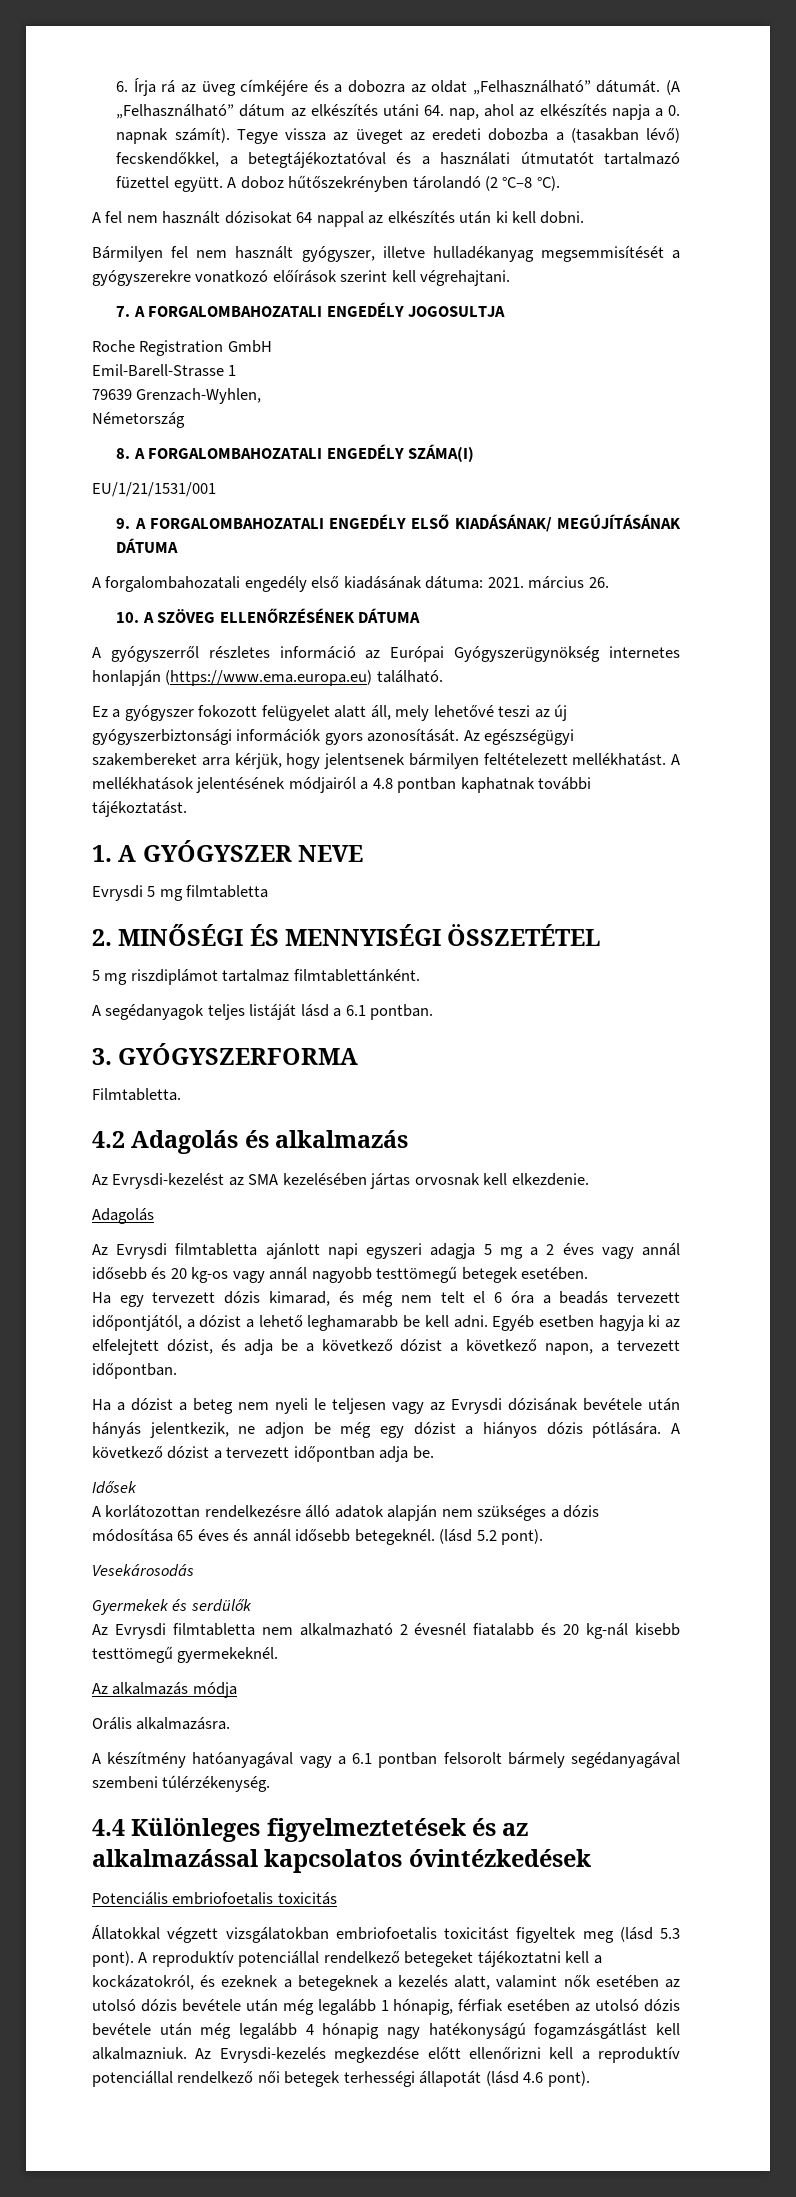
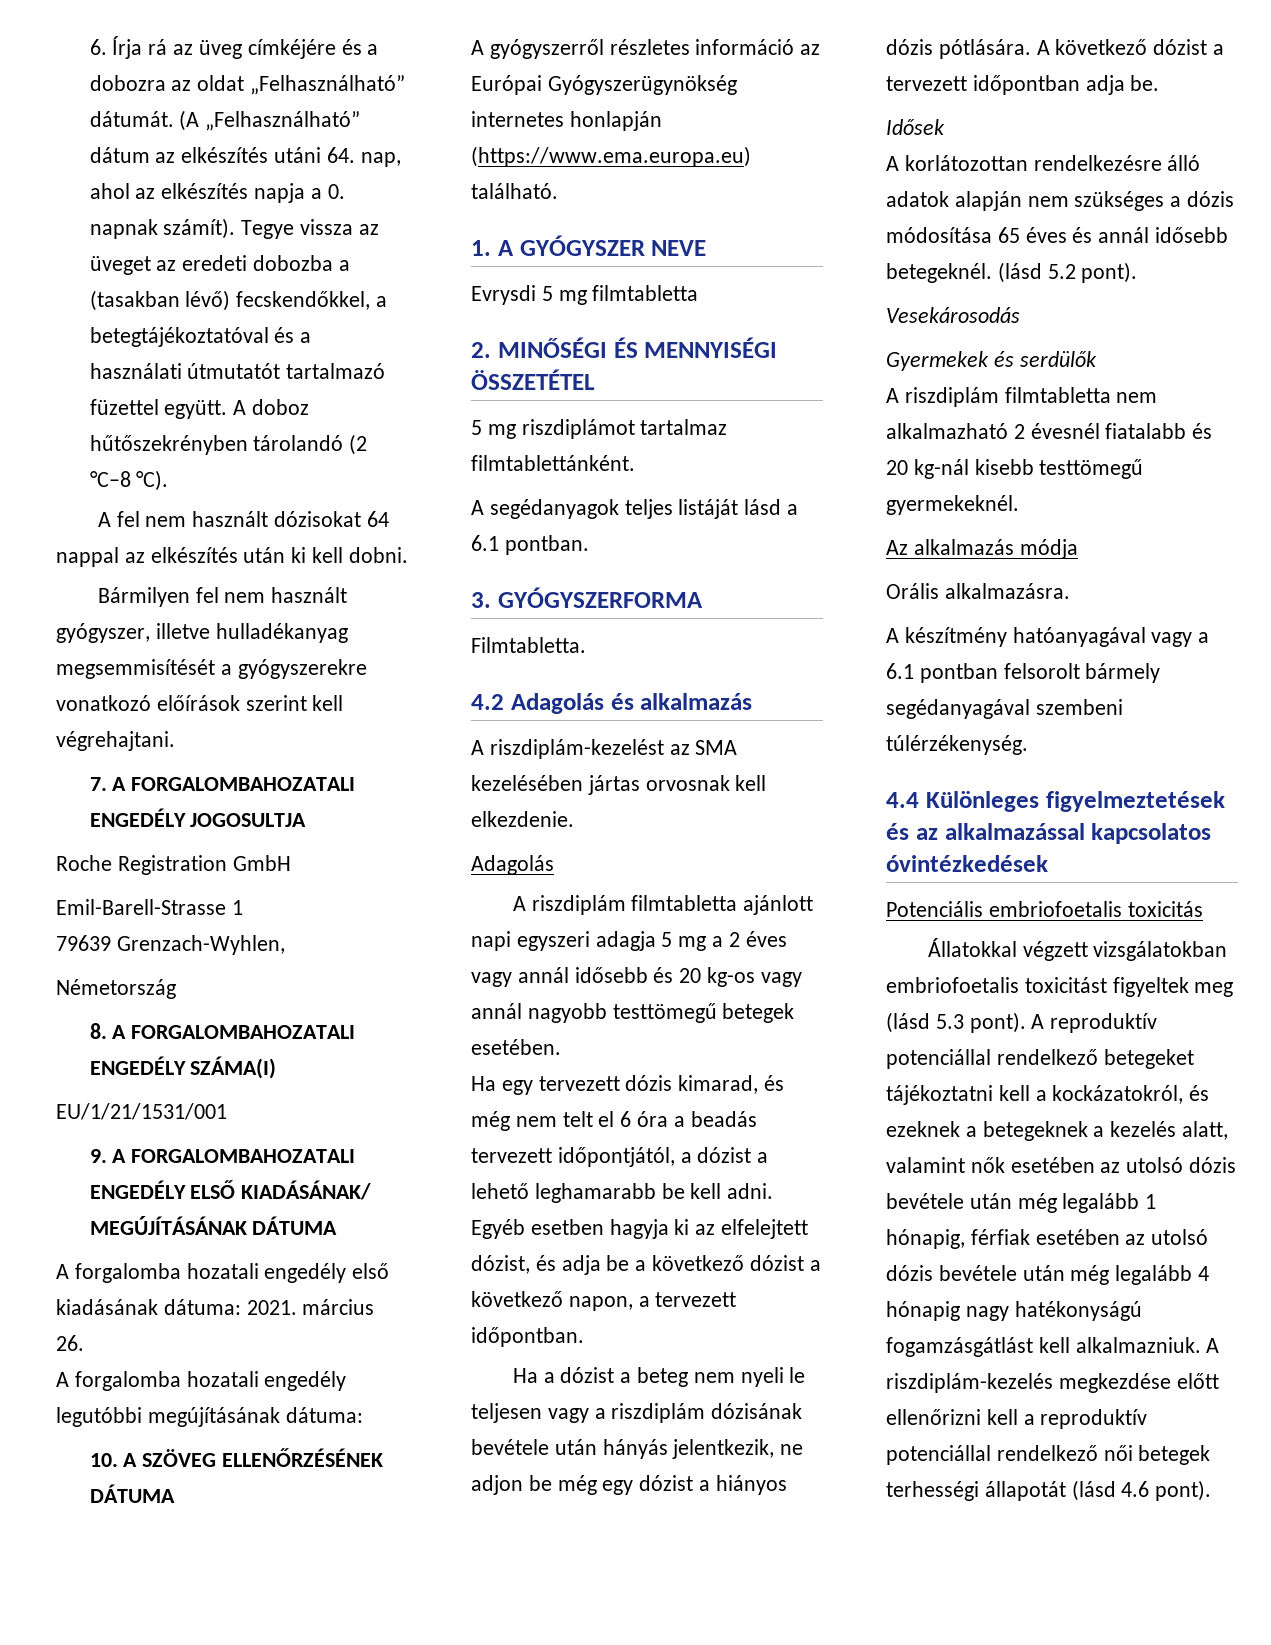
- A forgalombahozatali engedély első kiadásának dátuma: 2021. március 26.
+ A forgalomba hozatali engedély első kiadásának dátuma: 2021. március 26.
+ A forgalomba hozatali engedély legutóbbi megújításának dátuma:
- Ez a gyógyszer fokozott felügyelet alatt áll, mely lehetővé teszi az új gyógyszerbiztonsági információk gyors azonosítását. Az egészségügyi szakembereket arra kérjük, hogy jelentsenek bármilyen feltételezett mellékhatást. A mellékhatások jelentésének módjairól a 4.8 pontban kaphatnak további tájékoztatást.
- Az Evrysdi-kezelést az SMA kezelésében jártas orvosnak kell elkezdenie.
+ A riszdiplám-kezelést az SMA kezelésében jártas orvosnak kell elkezdenie.
- Az Evrysdi filmtabletta ajánlott napi egyszeri adagja 5 mg a 2 éves vagy annál idősebb és 20 kg-os vagy annál nagyobb testtömegű betegek esetében.
+ A riszdiplám filmtabletta ajánlott napi egyszeri adagja 5 mg a 2 éves vagy annál idősebb és 20 kg-os vagy annál nagyobb testtömegű betegek esetében.
- Ha a dózist a beteg nem nyeli le teljesen vagy az Evrysdi dózisának bevétele után hányás jelentkezik, ne adjon be még egy dózist a hiányos dózis pótlására.
+ Ha a dózist a beteg nem nyeli le teljesen vagy a riszdiplám dózisának bevétele után hányás jelentkezik, ne adjon be még egy dózist a hiányos dózis pótlására.
- Az Evrysdi filmtabletta nem alkalmazható 2 évesnél fiatalabb és 20 kg-nál kisebb testtömegű gyermekeknél.
+ A riszdiplám filmtabletta nem alkalmazható 2 évesnél fiatalabb és 20 kg-nál kisebb testtömegű gyermekeknél.
- Az Evrysdi-kezelés megkezdése előtt ellenőrizni kell a reproduktív potenciállal rendelkező női betegek terhességi állapotát (lásd 4.6 pont).
+ A riszdiplám-kezelés megkezdése előtt ellenőrizni kell a reproduktív potenciállal rendelkező női betegek terhességi állapotát (lásd 4.6 pont).

